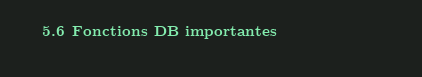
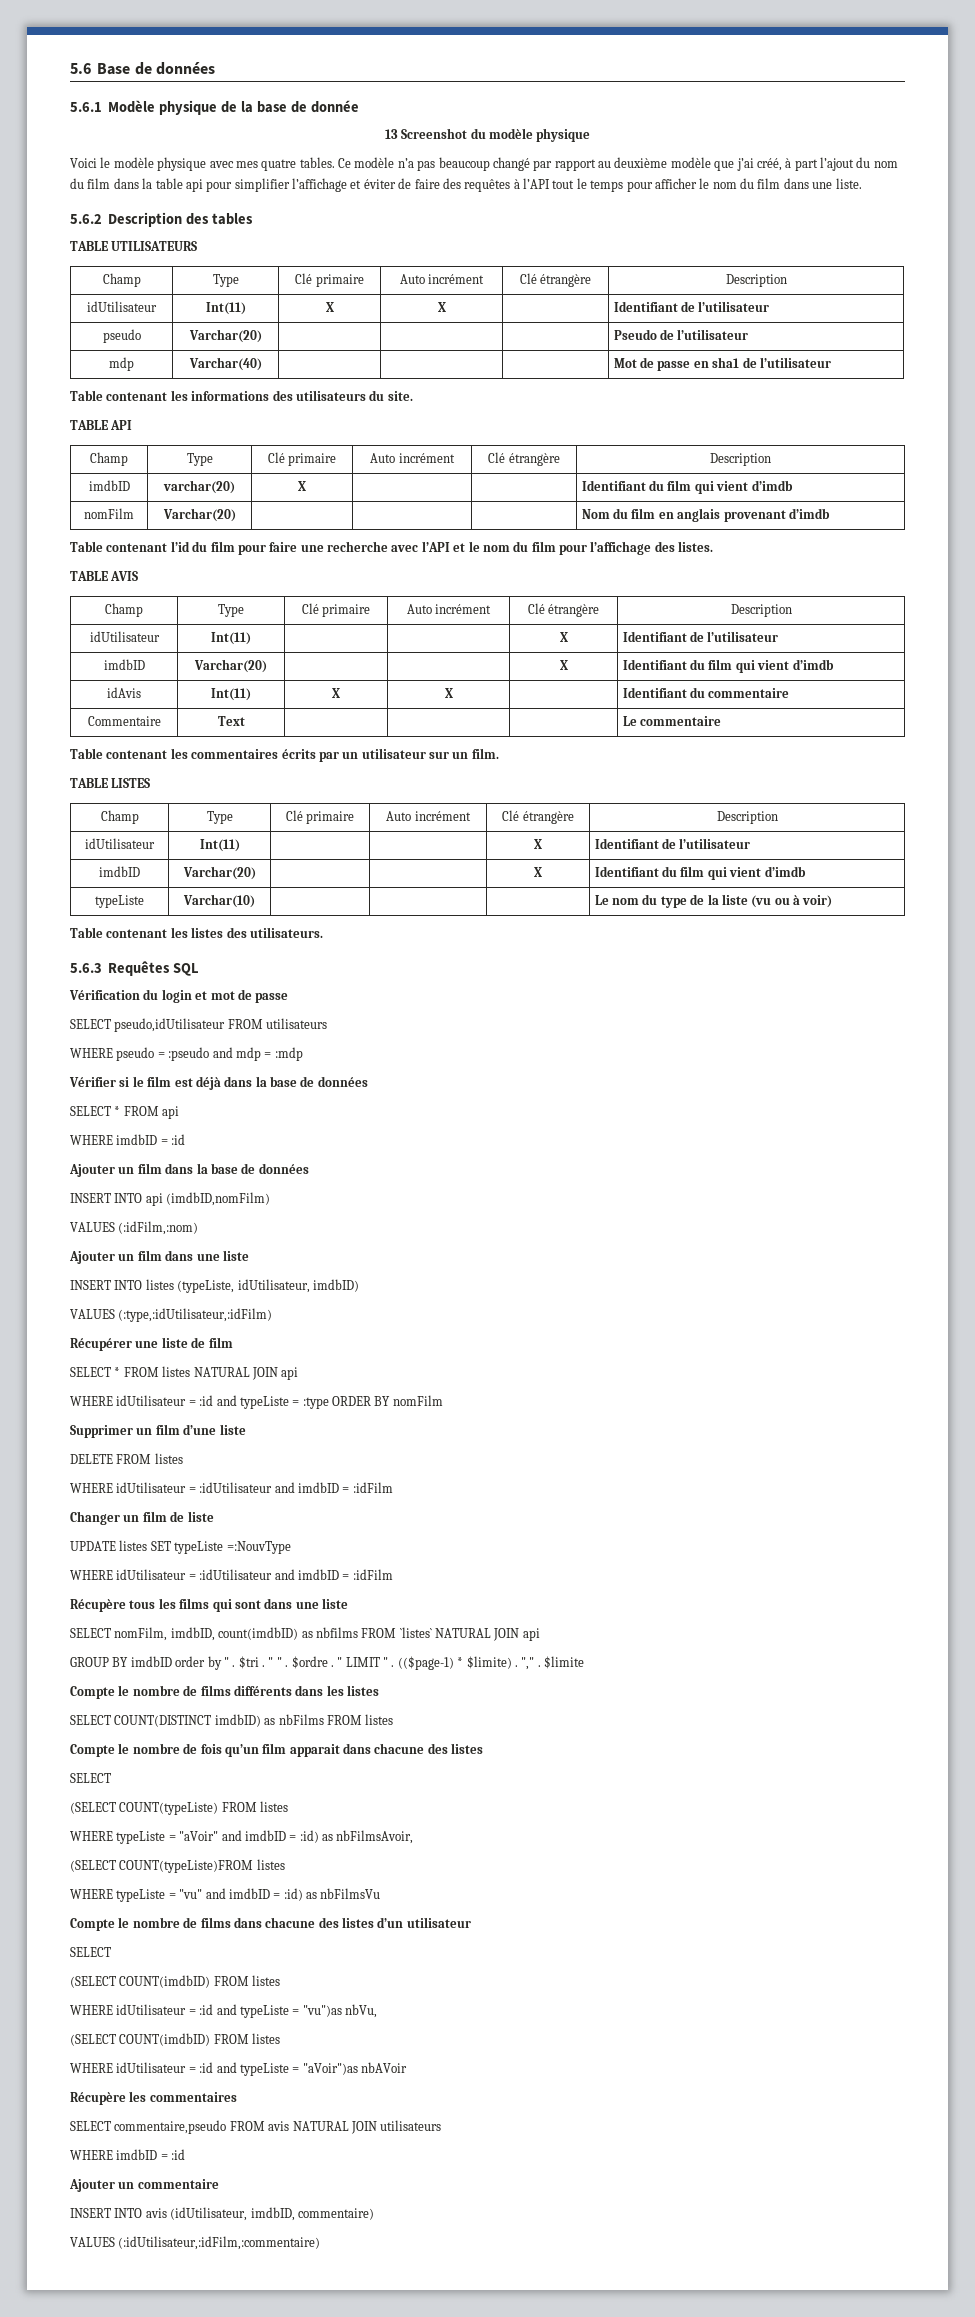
- 5.6 Fonctions DB importantes
+ 5.6 Base de données
+ 5.6.1 Modèle physique de la base de donnée
+ 13 Screenshot du modèle physique
+ Voici le modèle physique avec mes quatre tables. Ce modèle n’a pas beaucoup changé par rapport au deuxième modèle que j’ai créé, à part l’ajout du nom du film dans la table api pour simplifier l’affichage et éviter de faire des requêtes à l’API tout le temps pour afficher le nom du film dans une liste.
+ 5.6.2 Description des tables
+ TABLE UTILISATEURS
+ Champ | Type | Clé primaire | Auto incrément | Clé étrangère | Description
+ idUtilisateur | Int(11) | X | X | | Identifiant de l’utilisateur
+ pseudo | Varchar(20) | | | | Pseudo de l’utilisateur
+ mdp | Varchar(40) | | | | Mot de passe en sha1 de l’utilisateur
+ Table contenant les informations des utilisateurs du site.
+ TABLE API
+ Champ | Type | Clé primaire | Auto incrément | Clé étrangère | Description
+ imdbID | varchar(20) | X | | | Identifiant du film qui vient d’imdb
+ nomFilm | Varchar(20) | | | | Nom du film en anglais provenant d’imdb
+ Table contenant l’id du film pour faire une recherche avec l’API et le nom du film pour l’affichage des listes.
+ TABLE AVIS
+ Champ | Type | Clé primaire | Auto incrément | Clé étrangère | Description
+ idUtilisateur | Int(11) | | | X | Identifiant de l’utilisateur
+ imdbID | Varchar(20) | | | X | Identifiant du film qui vient d’imdb
+ idAvis | Int(11) | X | X | | Identifiant du commentaire
+ Commentaire | Text | | | | Le commentaire
+ Table contenant les commentaires écrits par un utilisateur sur un film.
+ TABLE LISTES
+ Champ | Type | Clé primaire | Auto incrément | Clé étrangère | Description
+ idUtilisateur | Int(11) | | | X | Identifiant de l’utilisateur
+ imdbID | Varchar(20) | | | X | Identifiant du film qui vient d’imdb
+ typeListe | Varchar(10) | | | | Le nom du type de la liste (vu ou à voir)
+ Table contenant les listes des utilisateurs.
+ 5.6.3 Requêtes SQL
+ Vérification du login et mot de passe
+ SELECT pseudo,idUtilisateur FROM utilisateurs
+ WHERE pseudo = :pseudo and mdp = :mdp
+ Vérifier si le film est déjà dans la base de données
+ SELECT * FROM api
+ WHERE imdbID = :id
+ Ajouter un film dans la base de données
+ INSERT INTO api (imdbID,nomFilm)
+ VALUES (:idFilm,:nom)
+ Ajouter un film dans une liste
+ INSERT INTO listes (typeListe, idUtilisateur, imdbID)
+ VALUES (:type,:idUtilisateur,:idFilm)
+ Récupérer une liste de film
+ SELECT * FROM listes NATURAL JOIN api
+ WHERE idUtilisateur = :id and typeListe = :type ORDER BY nomFilm
+ Supprimer un film d’une liste
+ DELETE FROM listes
+ WHERE idUtilisateur = :idUtilisateur and imdbID = :idFilm
+ Changer un film de liste
+ UPDATE listes SET typeListe =:NouvType
+ WHERE idUtilisateur = :idUtilisateur and imdbID = :idFilm
+ Récupère tous les films qui sont dans une liste
+ SELECT nomFilm, imdbID, count(imdbID) as nbfilms FROM `listes` NATURAL JOIN api
+ GROUP BY imdbID order by " . $tri . " " . $ordre . " LIMIT " . (($page-1) * $limite) . "," . $limite
+ Compte le nombre de films différents dans les listes
+ SELECT COUNT(DISTINCT imdbID) as nbFilms FROM listes
+ Compte le nombre de fois qu’un film apparait dans chacune des listes
+ SELECT
+ (SELECT COUNT(typeListe) FROM listes
+ WHERE typeListe = "aVoir" and imdbID = :id) as nbFilmsAvoir,
+ (SELECT COUNT(typeListe)FROM listes
+ WHERE typeListe = "vu" and imdbID = :id) as nbFilmsVu
+ Compte le nombre de films dans chacune des listes d’un utilisateur
+ SELECT
+ (SELECT COUNT(imdbID) FROM listes
+ WHERE idUtilisateur = :id and typeListe = "vu")as nbVu,
+ (SELECT COUNT(imdbID) FROM listes
+ WHERE idUtilisateur = :id and typeListe = "aVoir")as nbAVoir
+ Récupère les commentaires
+ SELECT commentaire,pseudo FROM avis NATURAL JOIN utilisateurs
+ WHERE imdbID = :id
+ Ajouter un commentaire
+ INSERT INTO avis (idUtilisateur, imdbID, commentaire)
+ VALUES (:idUtilisateur,:idFilm,:commentaire)

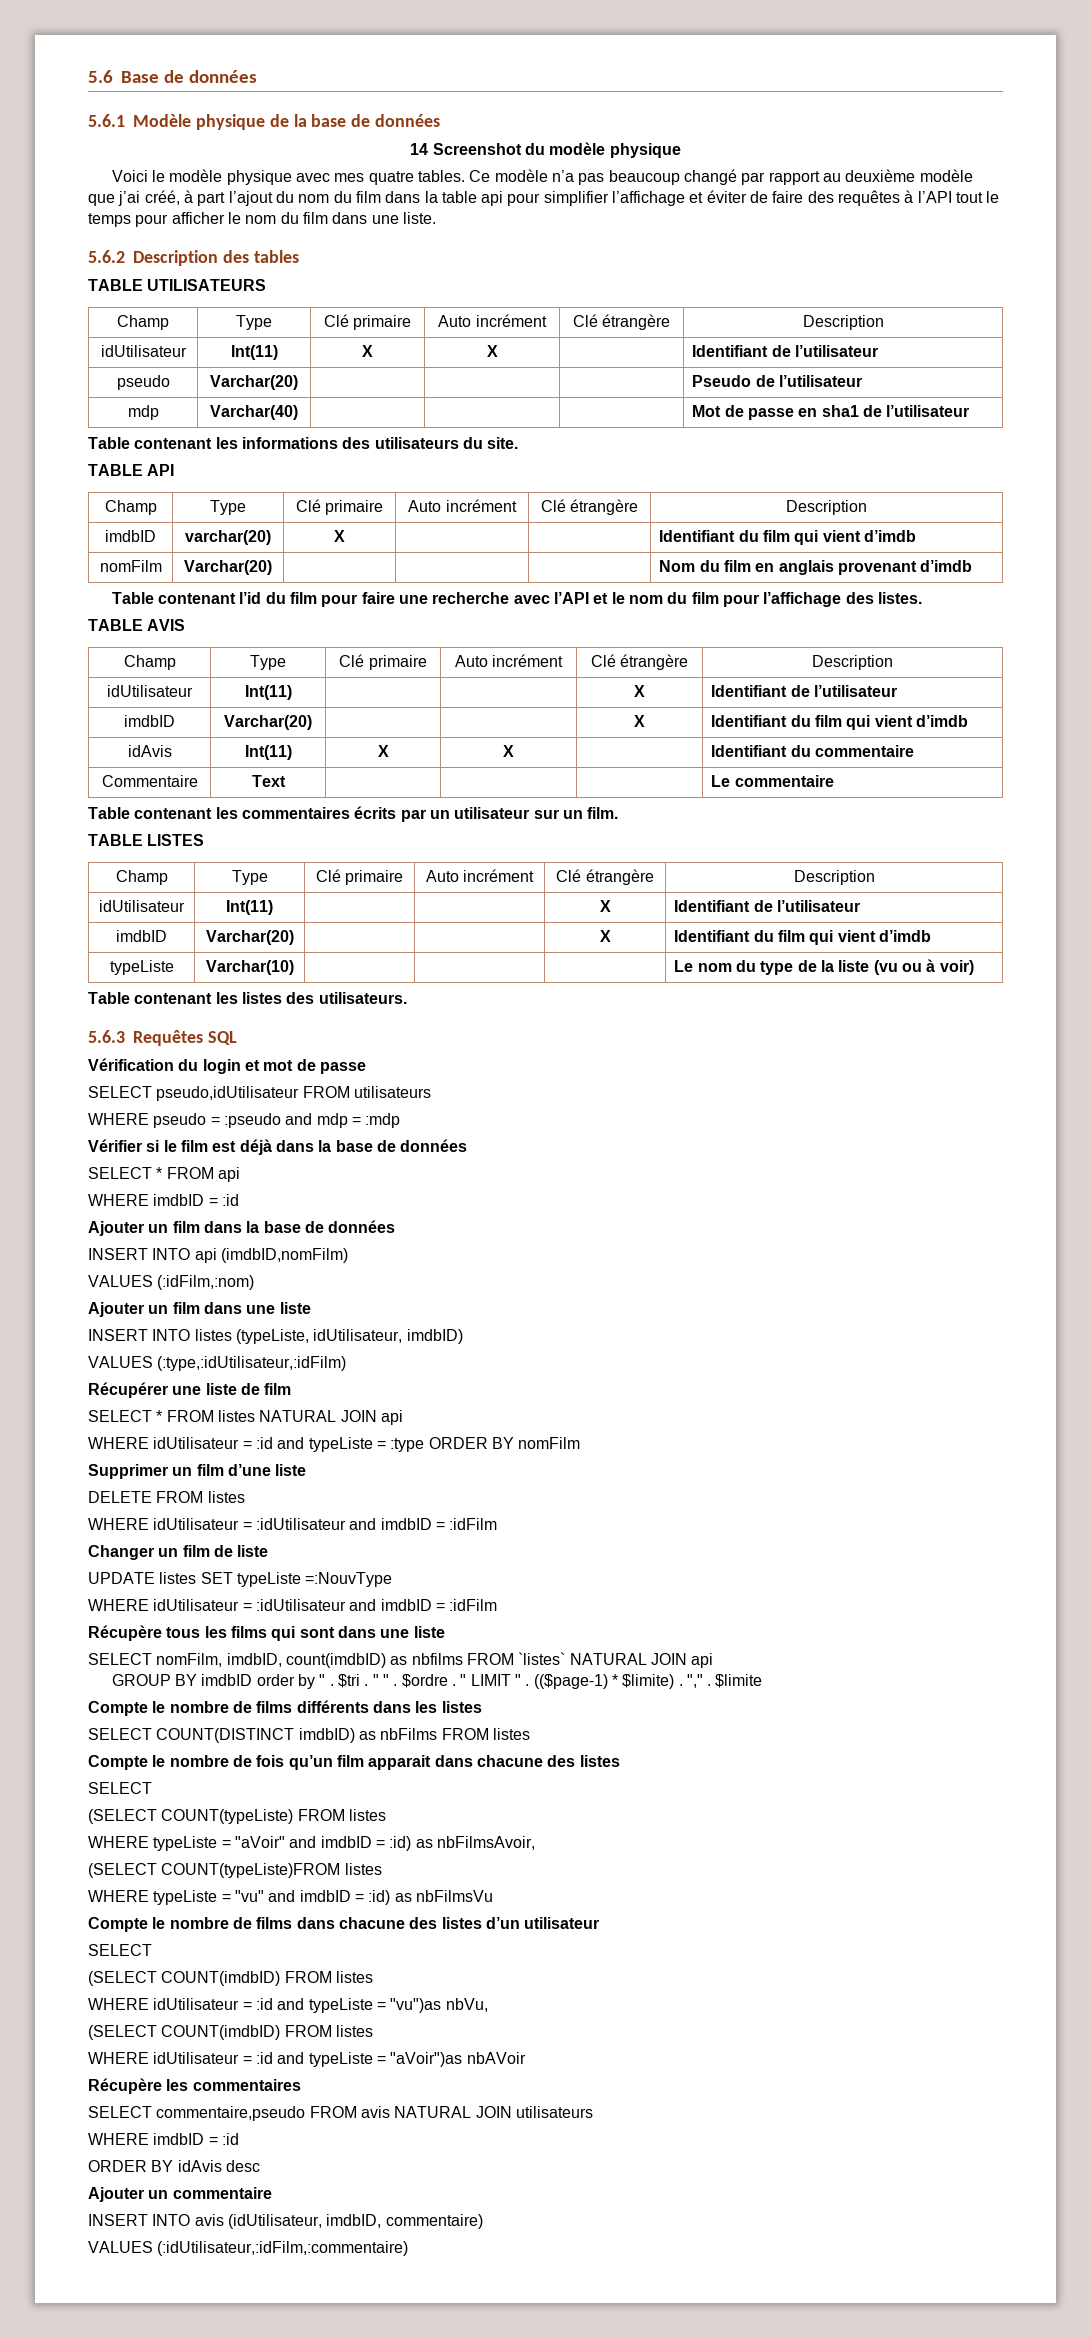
- 5.6.1 Modèle physique de la base de donnée
- 13 Screenshot du modèle physique
+ 5.6.1 Modèle physique de la base de données
+ 14 Screenshot du modèle physique
+ ORDER BY idAvis desc

